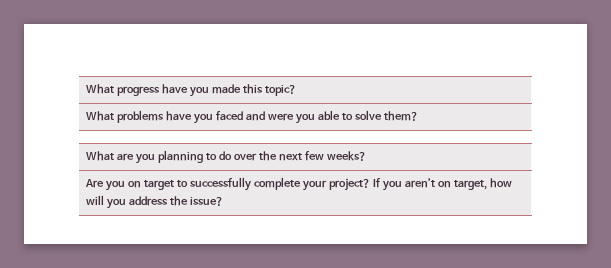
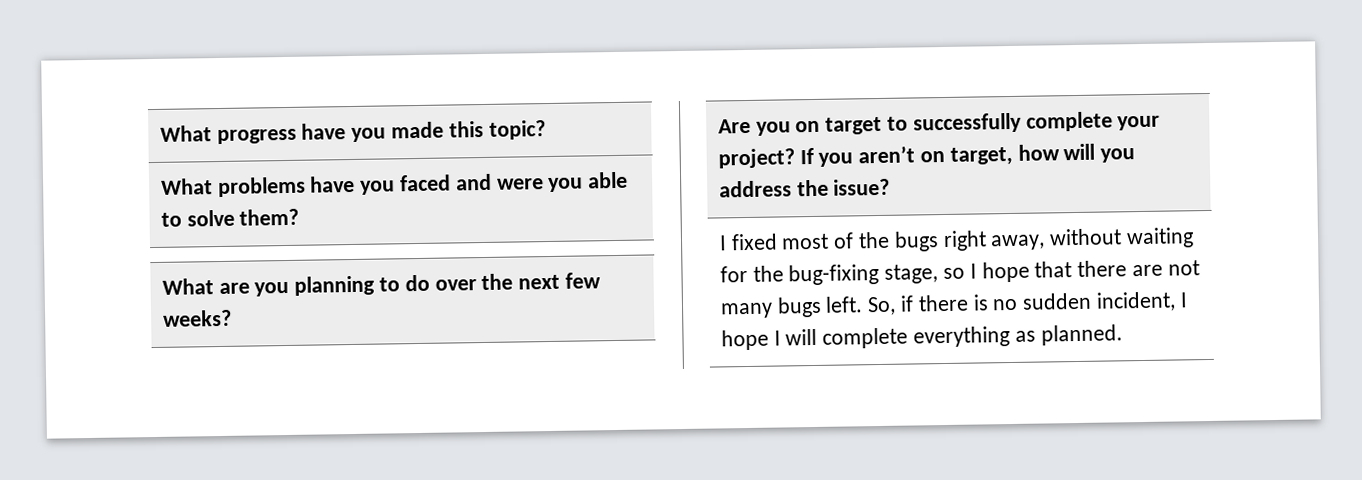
+ I fixed most of the bugs right away, without waiting for the bug-fixing stage, so I hope that there are not many bugs left. So, if there is no sudden incident, I hope I will complete everything as planned.

